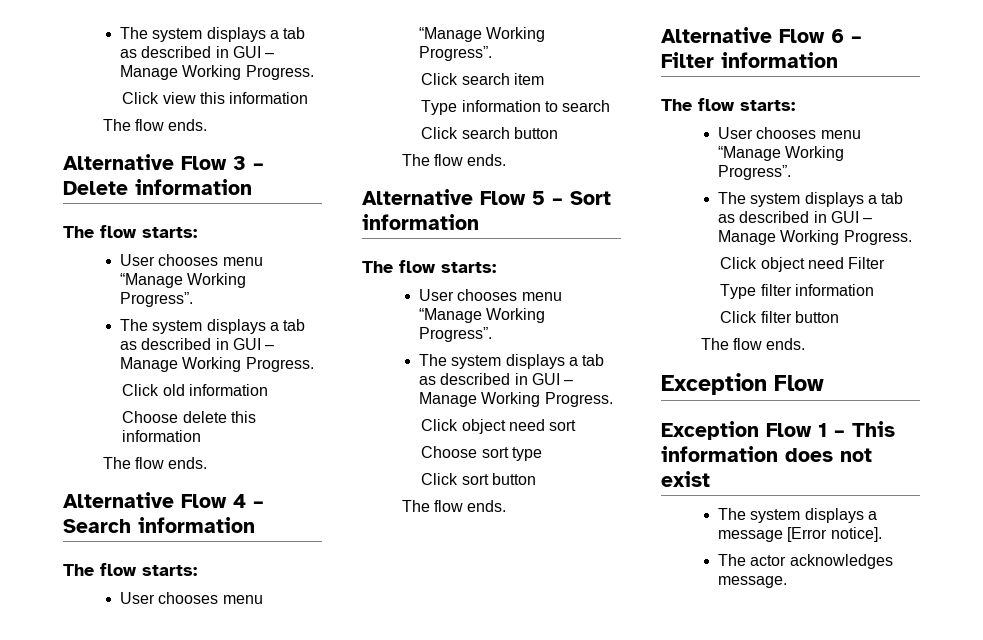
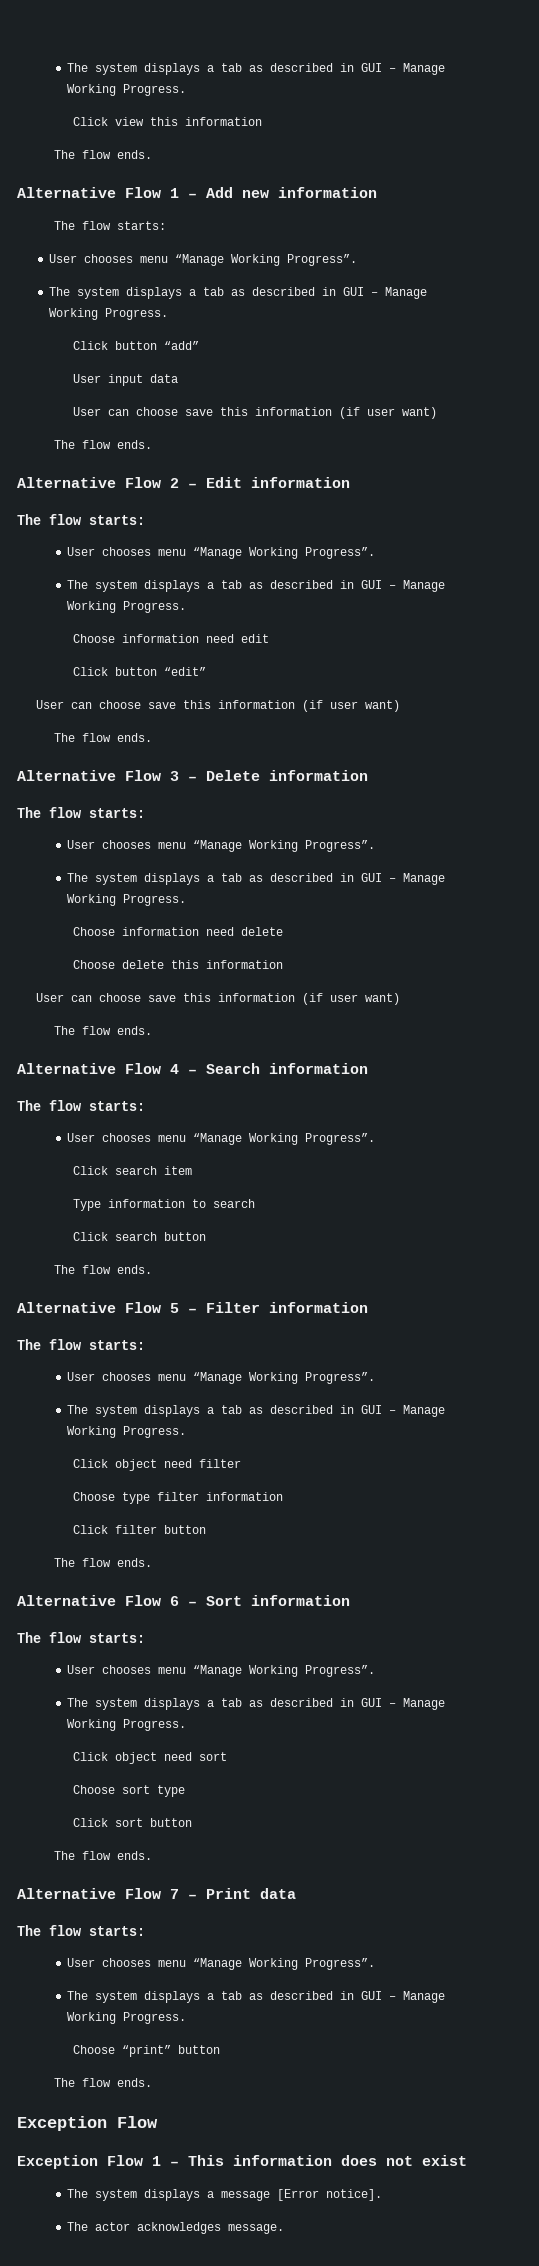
+ Alternative Flow 1 – Add new information
+ The flow starts:
+ User chooses menu “Manage Working Progress”.
+ The system displays a tab as described in GUI – Manage Working Progress.
+ Click button “add”
+ User input data
+ User can choose save this information (if user want)
+ The flow ends.
+ Alternative Flow 2 – Edit information
+ The flow starts:
+ User chooses menu “Manage Working Progress”.
+ The system displays a tab as described in GUI – Manage Working Progress.
+ Choose information need edit
+ Click button “edit”
+ User can choose save this information (if user want)
+ The flow ends.
- Click old information
+ Choose information need delete
  Choose delete this information
+ User can choose save this information (if user want)
- Alternative Flow 5 – Sort information
+ Alternative Flow 5 – Filter information
+ The flow starts:
+ User chooses menu “Manage Working Progress”.
+ The system displays a tab as described in GUI – Manage Working Progress.
+ Click object need filter
+ Choose type filter information
+ Click filter button
+ The flow ends.
+ Alternative Flow 6 – Sort information
- Alternative Flow 6 – Filter information
+ Alternative Flow 7 – Print data
- Click object need Filter
- Type filter information
- Click filter button
+ Choose “print” button

